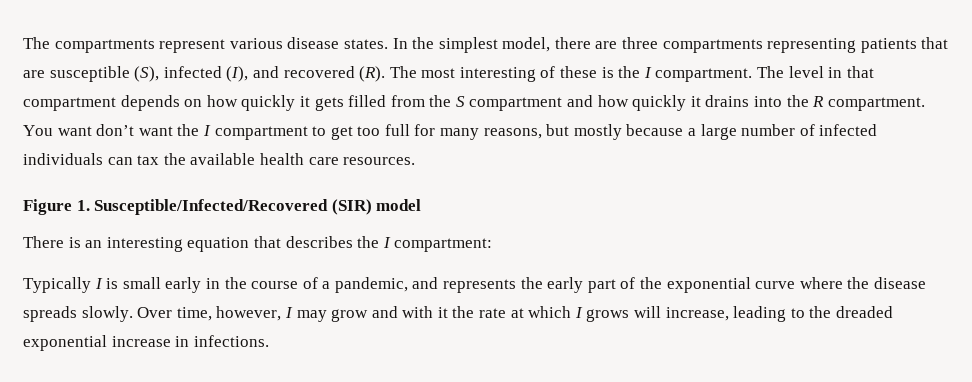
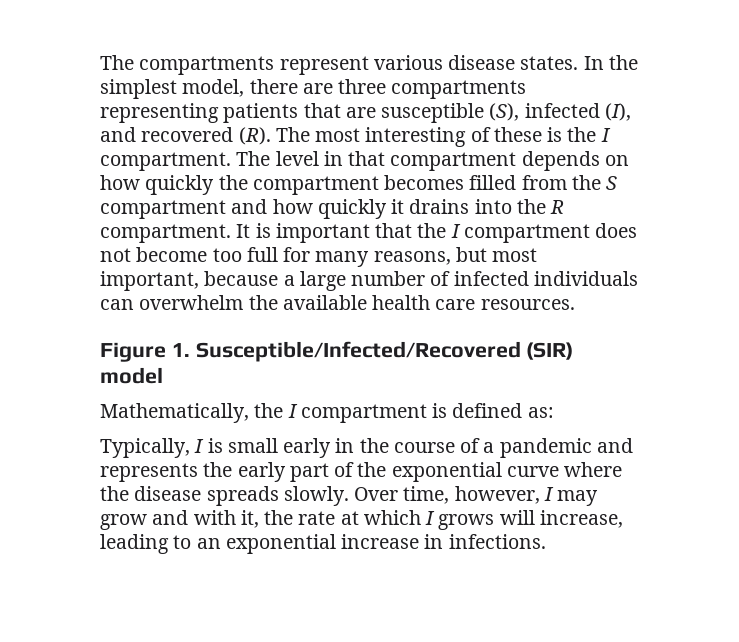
- The level in that compartment depends on how quickly it gets filled from the S compartment and how quickly it drains into the R compartment.
+ The level in that compartment depends on how quickly the compartment becomes filled from the S compartment and how quickly it drains into the R compartment.
- You want don’t want the I compartment to get too full for many reasons, but mostly because a large number of infected individuals can tax the available health care resources.
+ It is important that the I compartment does not become too full for many reasons, but most important, because a large number of infected individuals can overwhelm the available health care resources.
- There is an interesting equation that describes the I compartment:
- Typically I is small early in the course of a pandemic, and represents the early part of the exponential curve where the disease spreads slowly.
+ Mathematically, the I compartment is defined as:
+ Typically, I is small early in the course of a pandemic and represents the early part of the exponential curve where the disease spreads slowly.
- Over time, however, I may grow and with it the rate at which I grows will increase, leading to the dreaded exponential increase in infections.
+ Over time, however, I may grow and with it, the rate at which I grows will increase, leading to an exponential increase in infections.

